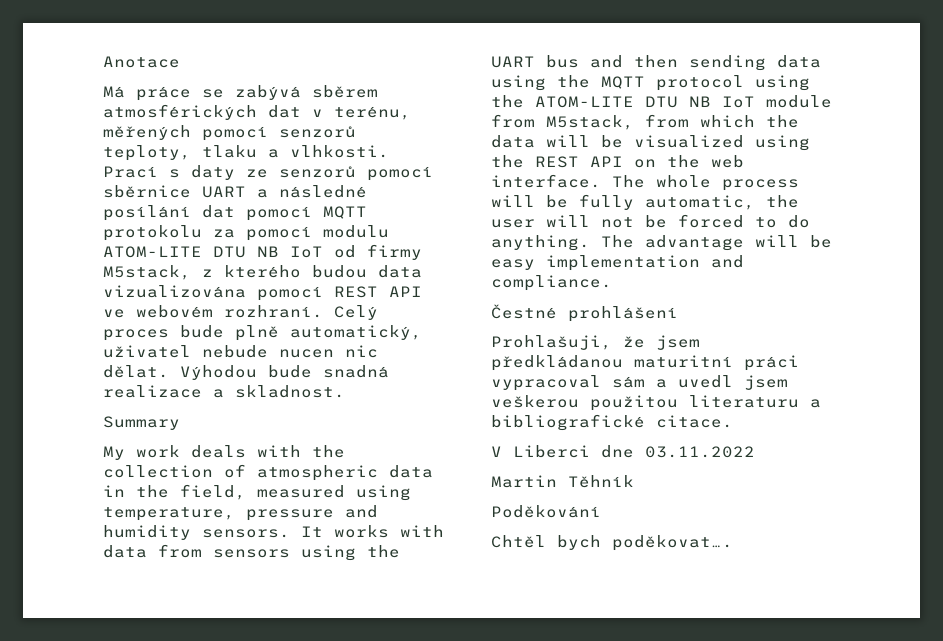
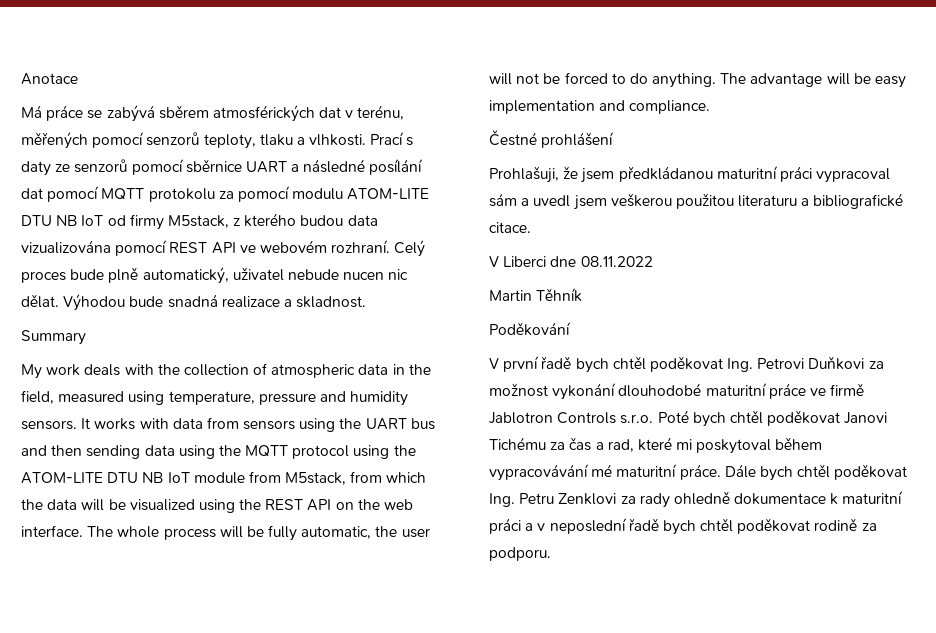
- V Liberci dne 03.11.2022
+ V Liberci dne 08.11.2022
- Chtěl bych poděkovat….
+ V první řadě bych chtěl poděkovat Ing. Petrovi Duňkovi za možnost vykonání dlouhodobé maturitní práce ve firmě Jablotron Controls s.r.o. Poté bych chtěl poděkovat Janovi Tichému za čas a rad, které mi poskytoval během vypracovávání mé maturitní práce. Dále bych chtěl poděkovat Ing. Petru Zenklovi za rady ohledně dokumentace k maturitní práci a v neposlední řadě bych chtěl poděkovat rodině za podporu.

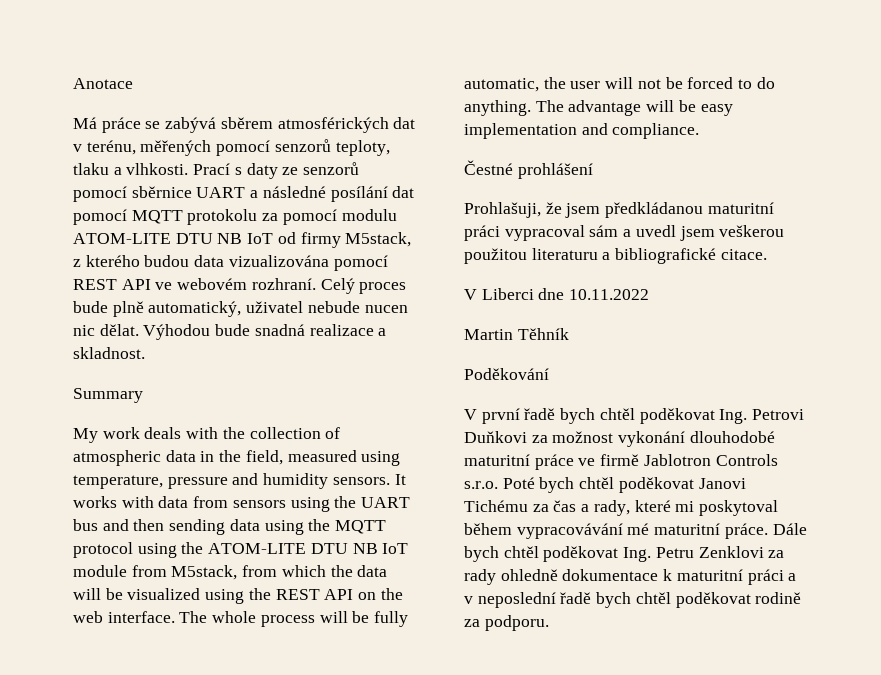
- V Liberci dne 08.11.2022
+ V Liberci dne 10.11.2022
- V první řadě bych chtěl poděkovat Ing. Petrovi Duňkovi za možnost vykonání dlouhodobé maturitní práce ve firmě Jablotron Controls s.r.o. Poté bych chtěl poděkovat Janovi Tichému za čas a rad, které mi poskytoval během vypracovávání mé maturitní práce.
+ V první řadě bych chtěl poděkovat Ing. Petrovi Duňkovi za možnost vykonání dlouhodobé maturitní práce ve firmě Jablotron Controls s.r.o. Poté bych chtěl poděkovat Janovi Tichému za čas a rady, které mi poskytoval během vypracovávání mé maturitní práce.

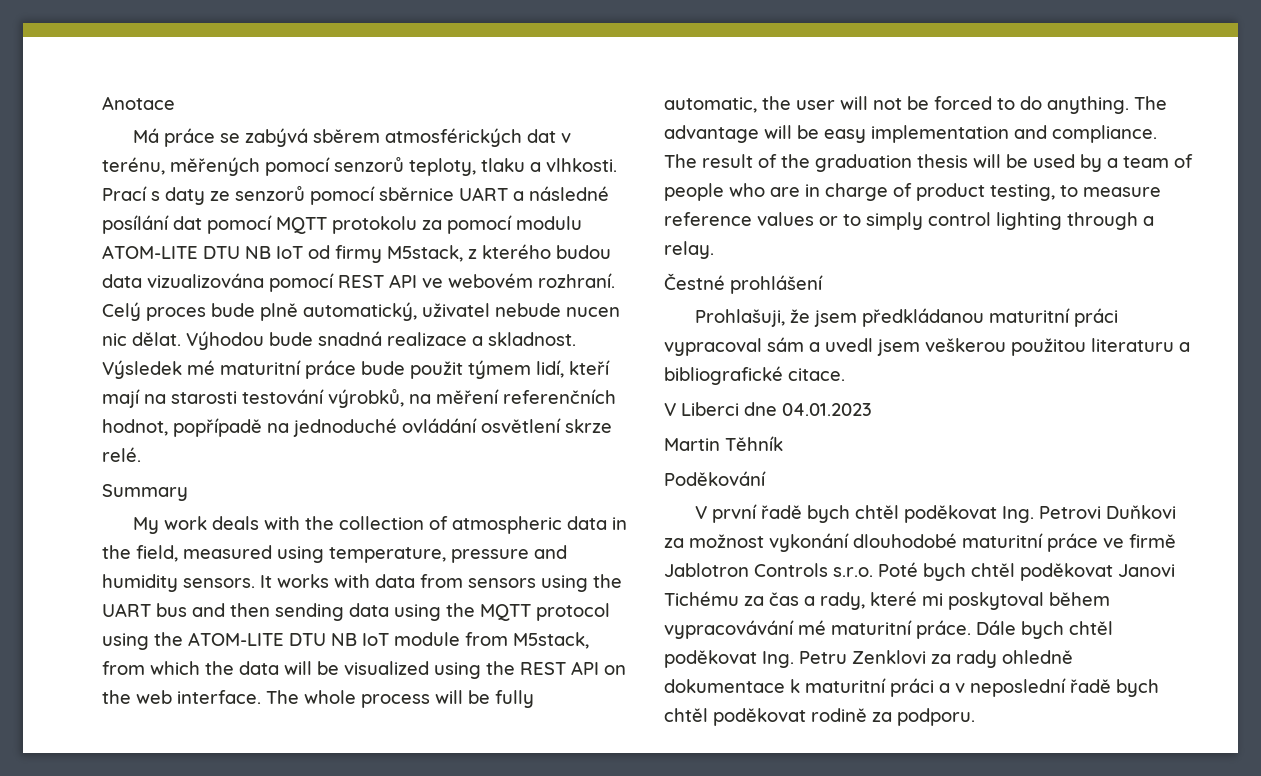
+ Výsledek mé maturitní práce bude použit týmem lidí, kteří mají na starosti testování výrobků, na měření referenčních hodnot, popřípadě na jednoduché ovládání osvětlení skrze relé.
+ The result of the graduation thesis will be used by a team of people who are in charge of product testing, to measure reference values or to simply control lighting through a relay.
- V Liberci dne 10.11.2022
+ V Liberci dne 04.01.2023

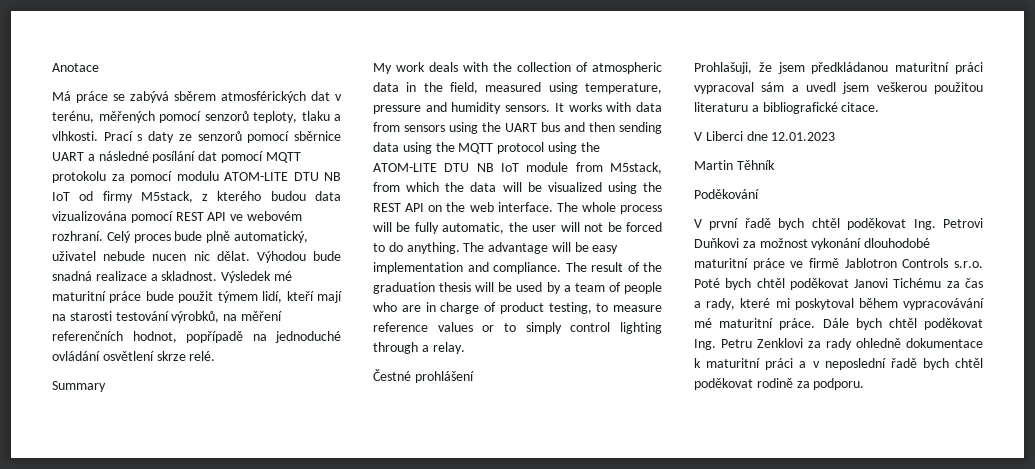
- V Liberci dne 04.01.2023
+ V Liberci dne 12.01.2023

